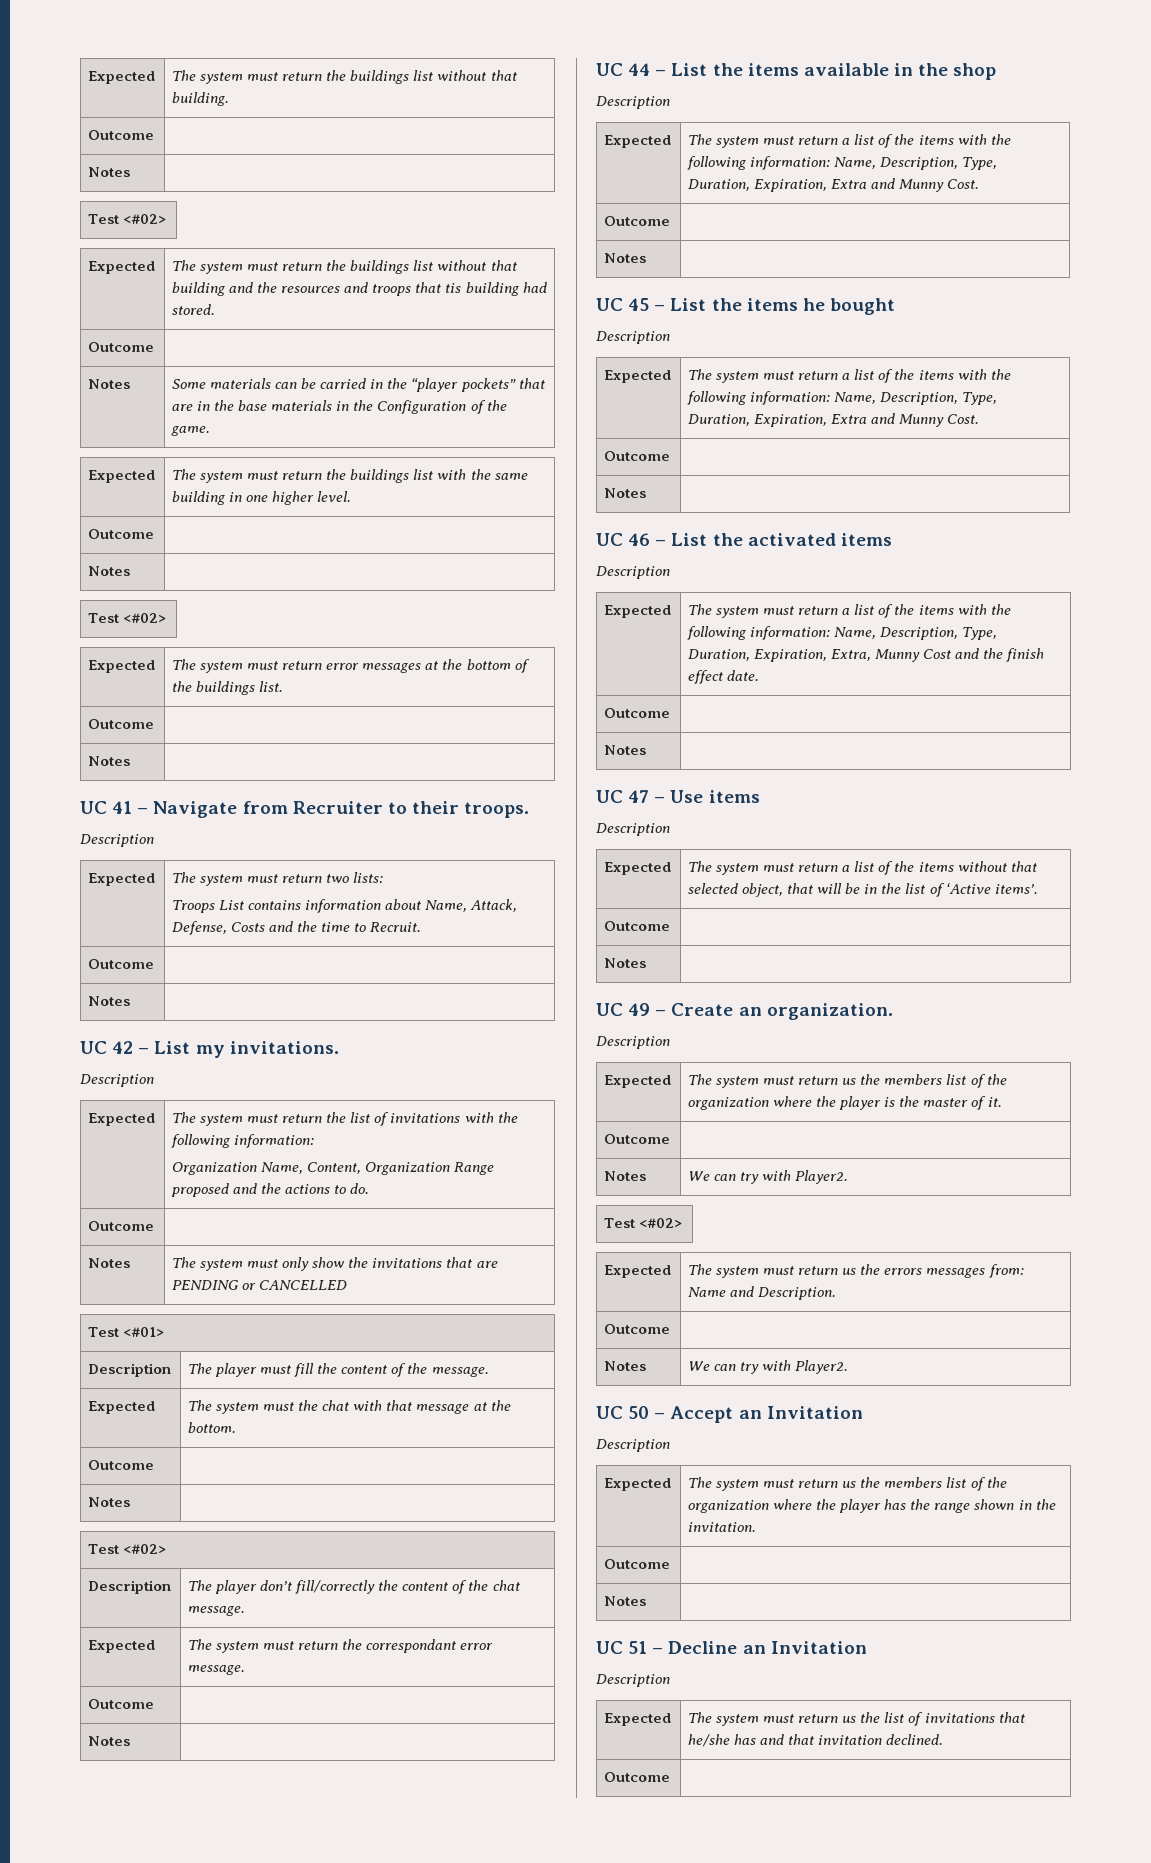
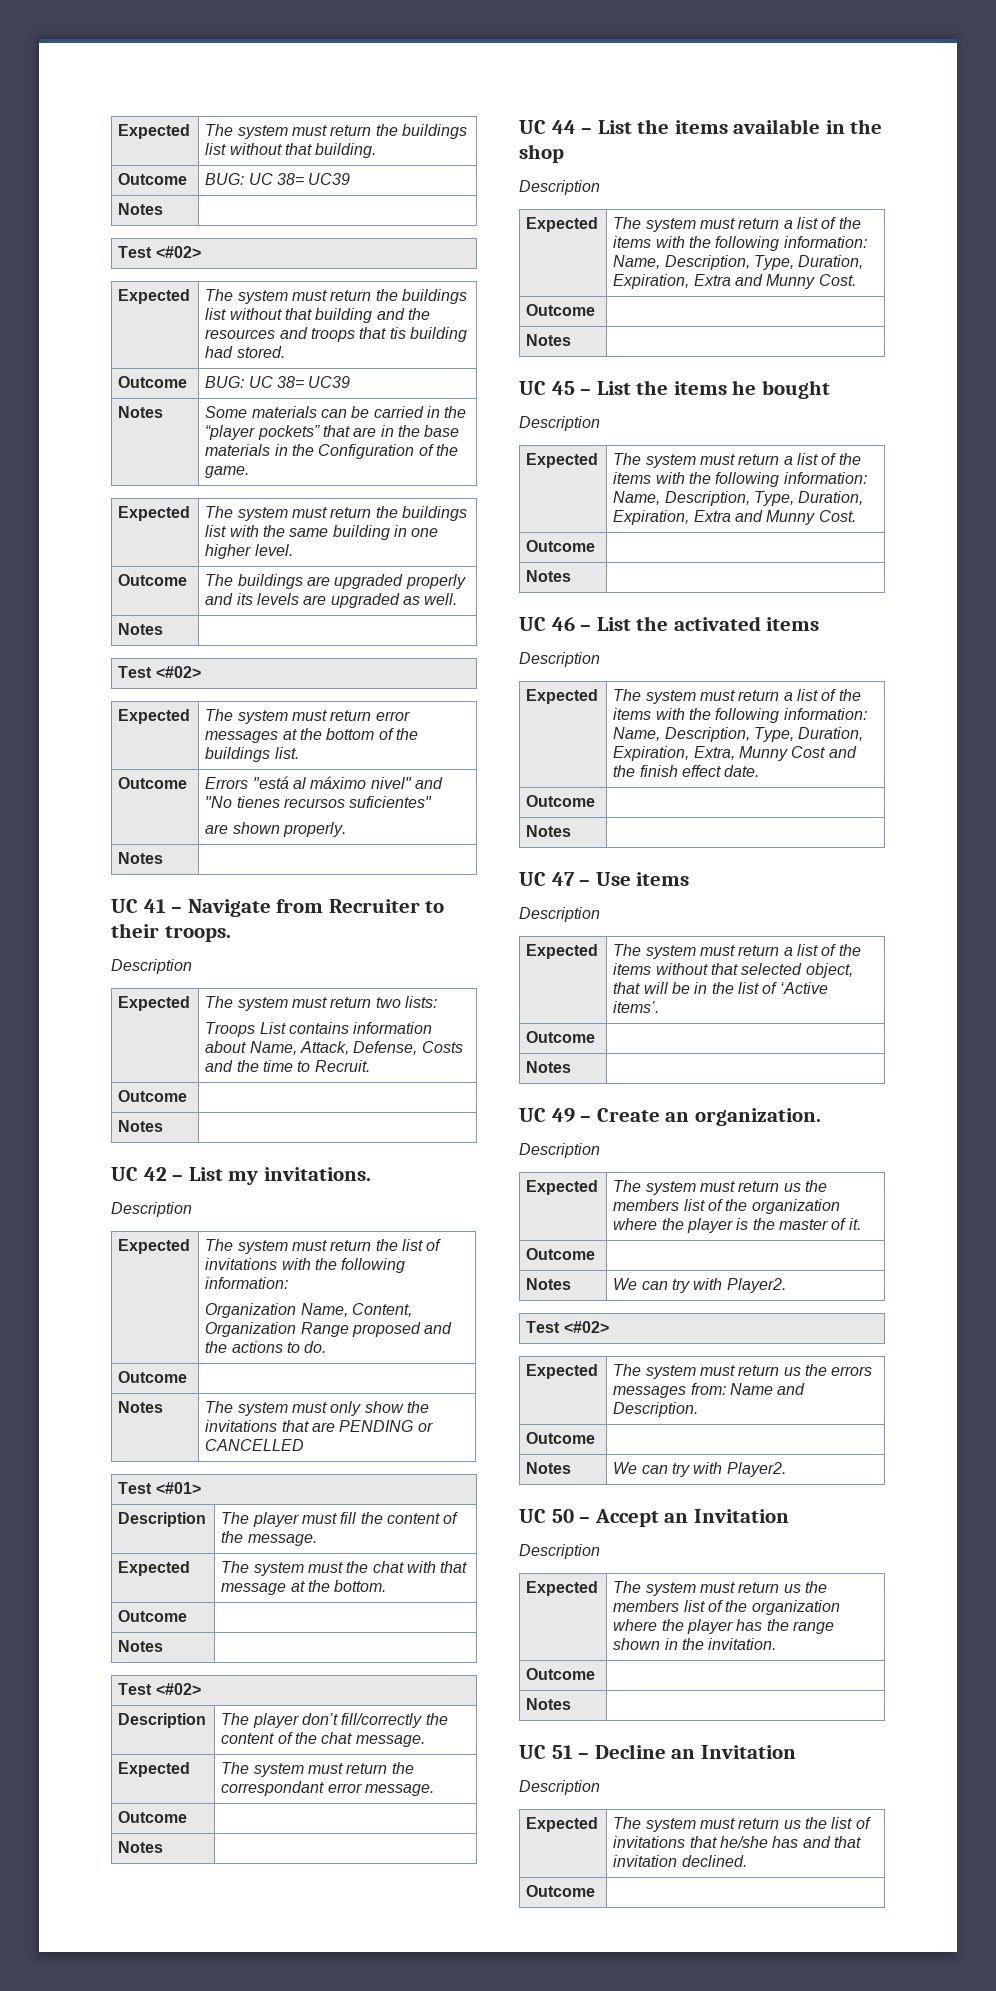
  Expected | The system must return the buildings list without that building.
- Outcome |
+ Outcome | BUG: UC 38= UC39
  Expected | The system must return the buildings list without that building and the resources and troops that tis building had stored.
- Outcome |
+ Outcome | BUG: UC 38= UC39
  Expected | The system must return the buildings list with the same building in one higher level.
- Outcome |
+ Outcome | The buildings are upgraded properly and its levels are upgraded as well.
  Expected | The system must return error messages at the bottom of the buildings list.
- Outcome |
+ Outcome | Errors "está al máximo nivel" and "No tienes recursos suficientes"
+ are shown properly.

